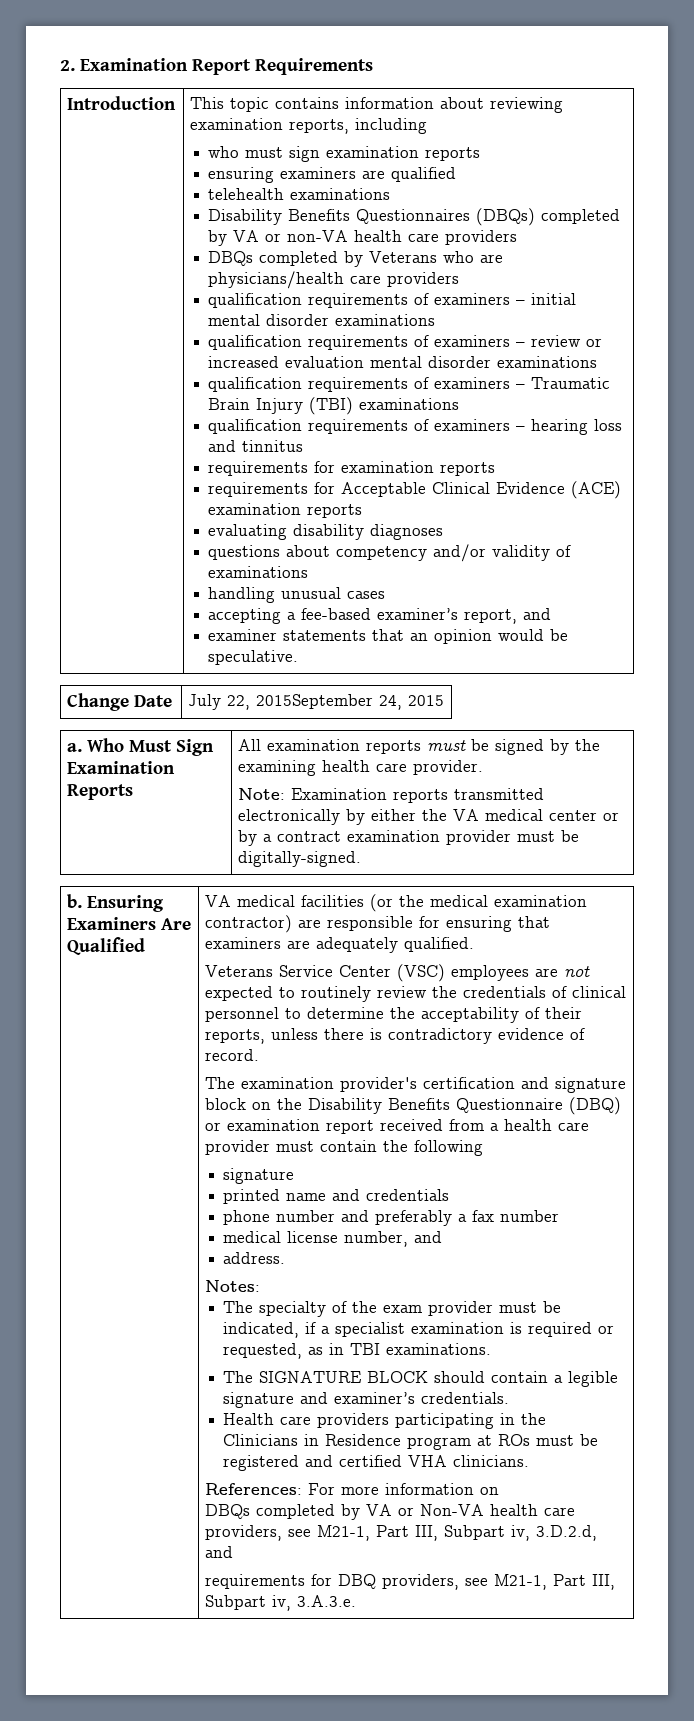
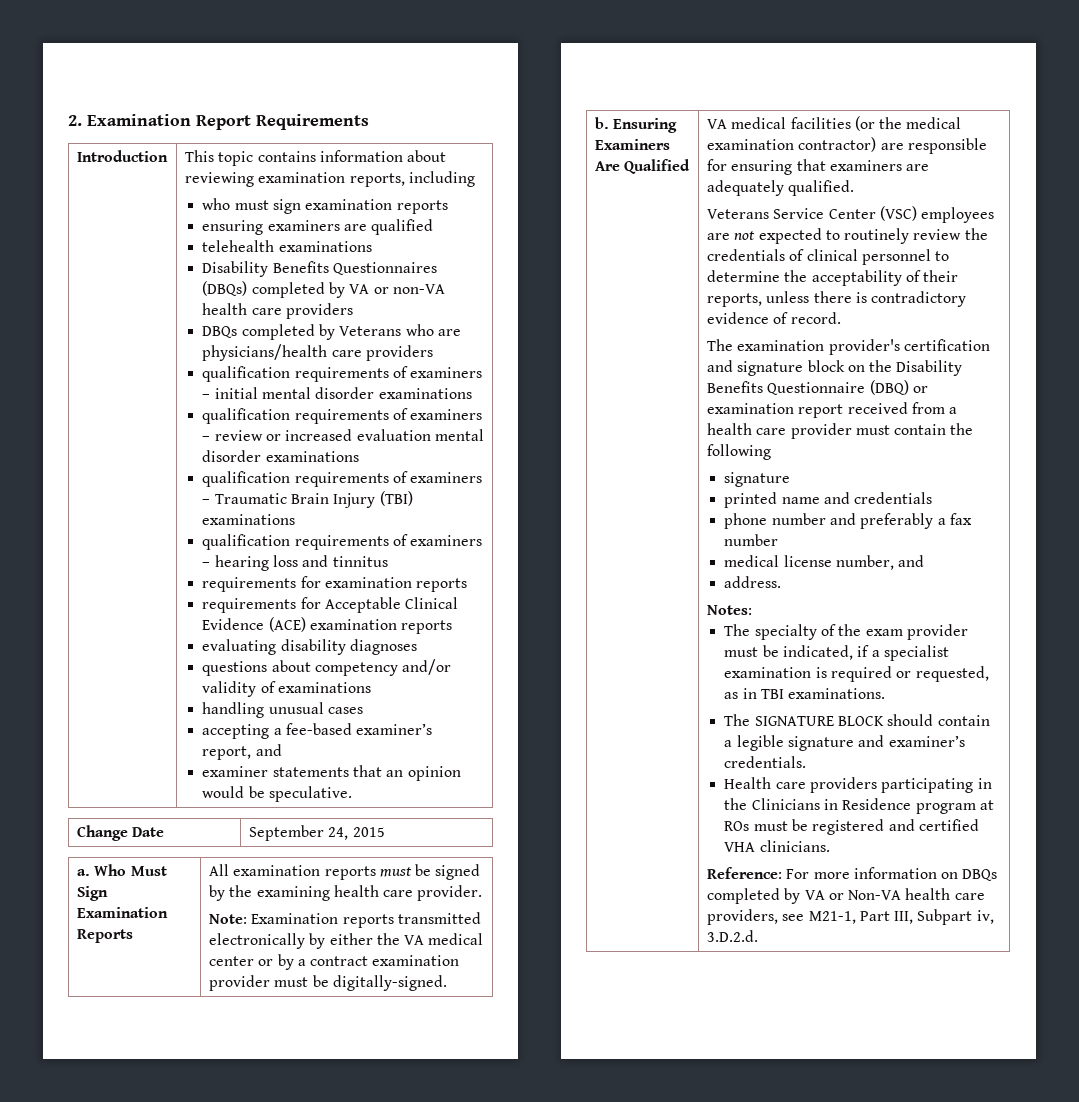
- Change Date | July 22, 2015September 24, 2015
+ Change Date | September 24, 2015
- References: For more information on
- DBQs completed by VA or Non-VA health care providers, see M21-1, Part III, Subpart iv, 3.D.2.d, and
- requirements for DBQ providers, see M21-1, Part III, Subpart iv, 3.A.3.e.
+ Reference: For more information on DBQs completed by VA or Non-VA health care providers, see M21-1, Part III, Subpart iv, 3.D.2.d.

